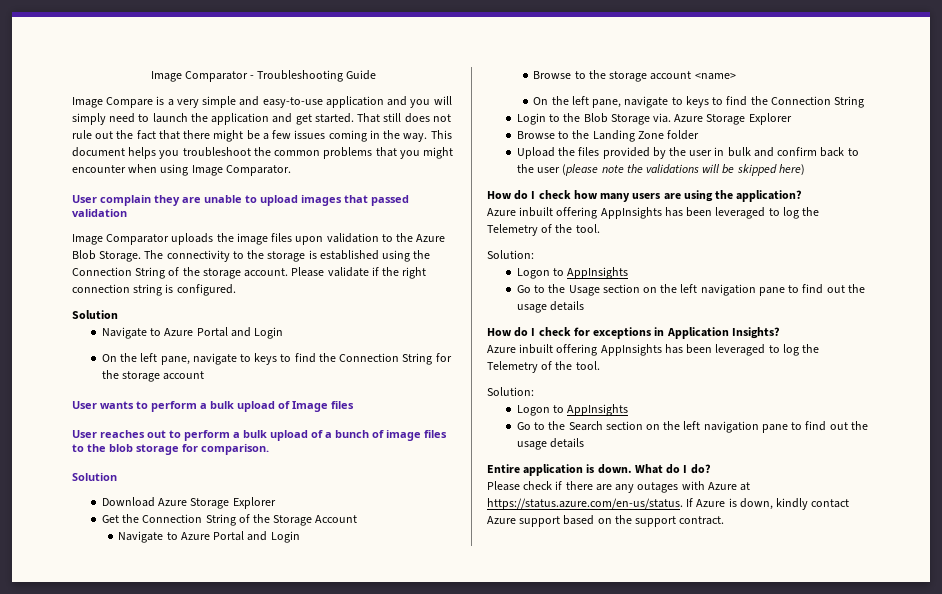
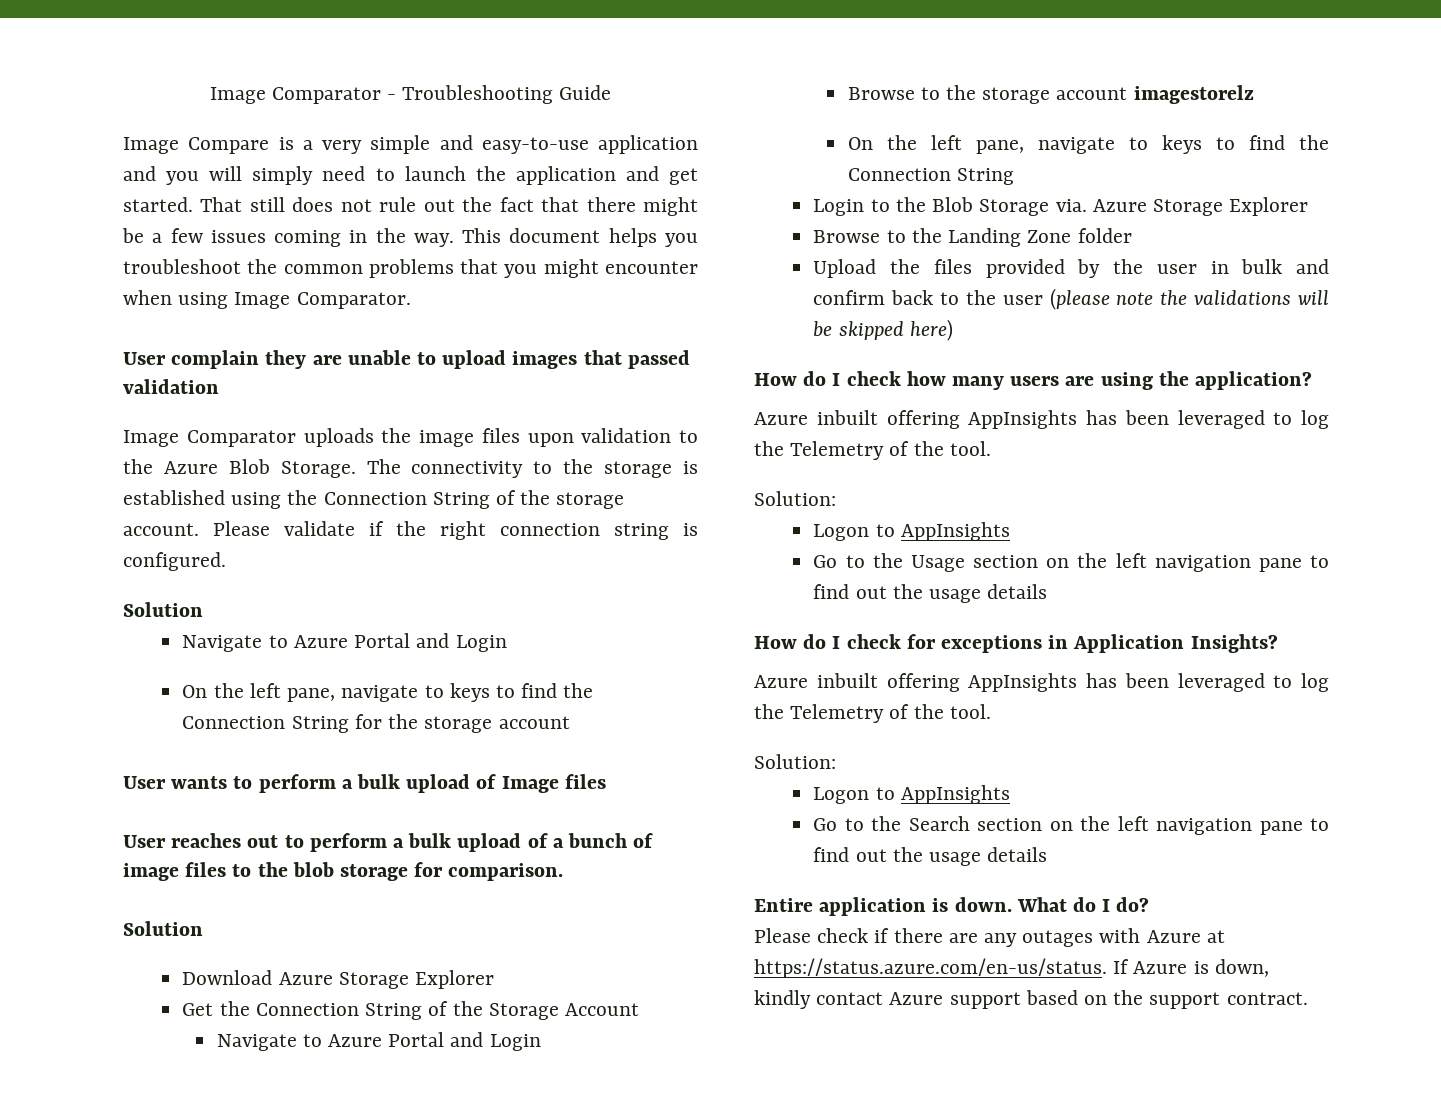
- Browse to the storage account <name>
+ Browse to the storage account imagestorelz

